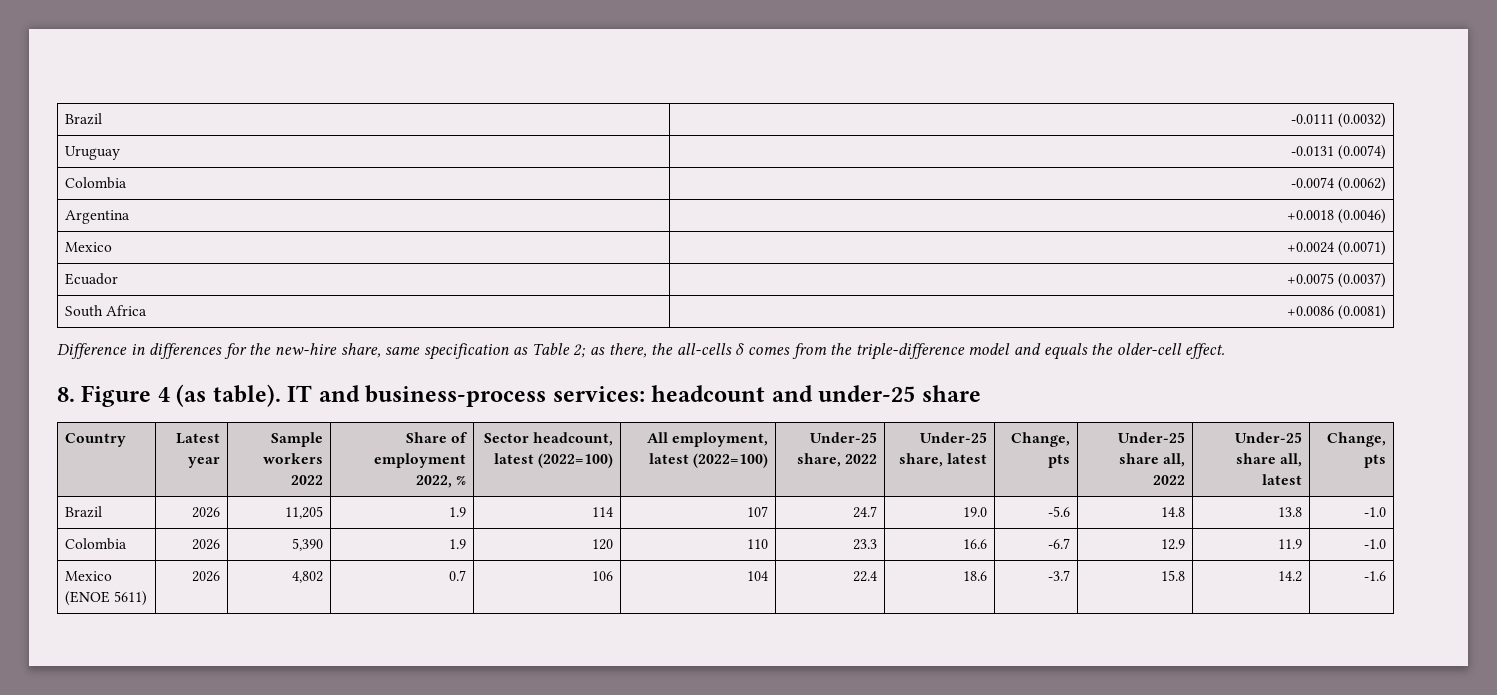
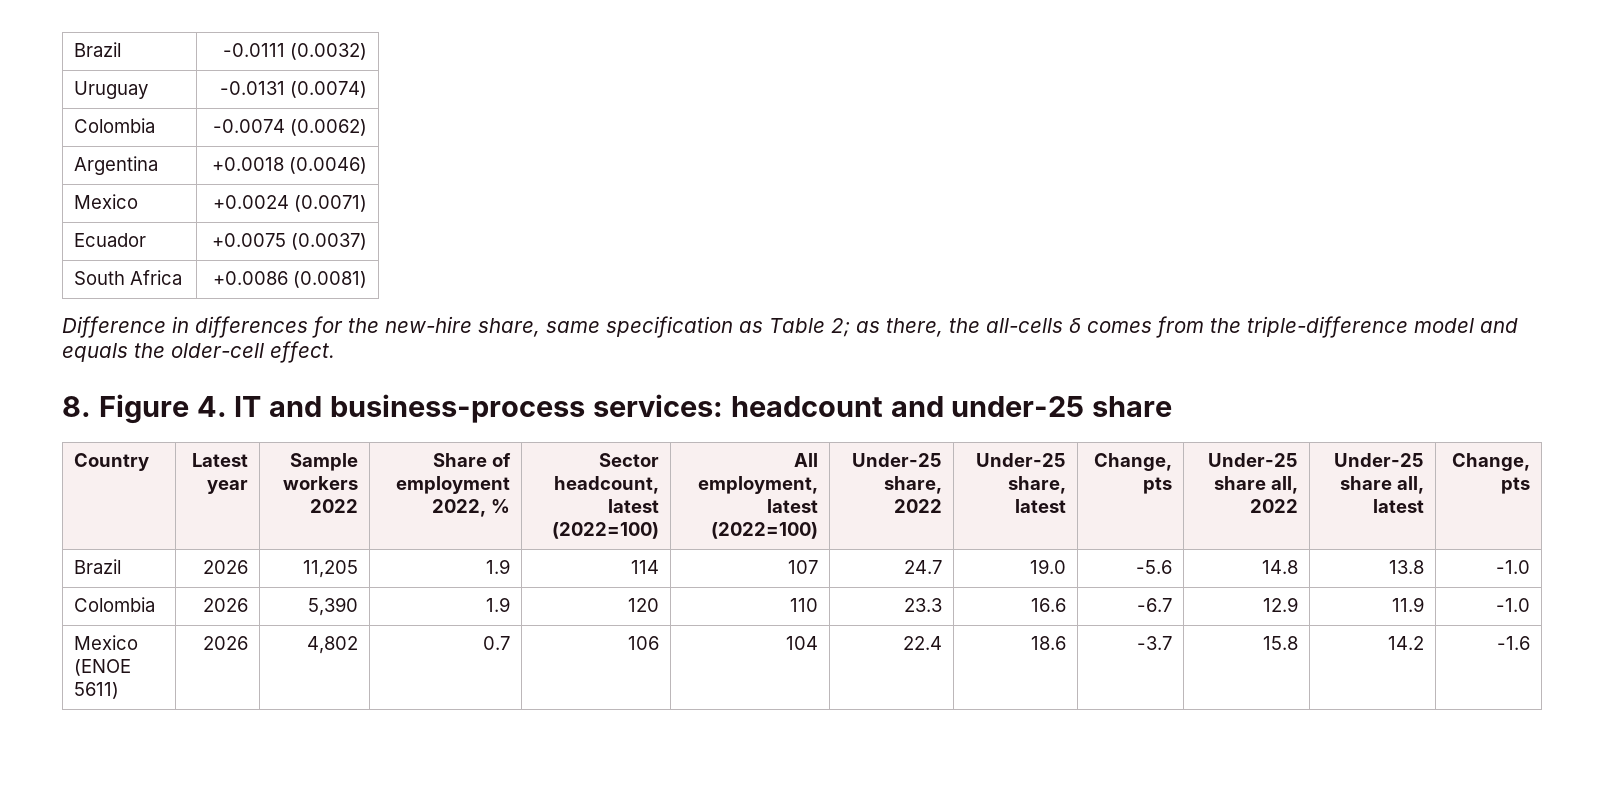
- 8. Figure 4 (as table). IT and business-process services: headcount and under-25 share
+ 8. Figure 4. IT and business-process services: headcount and under-25 share

